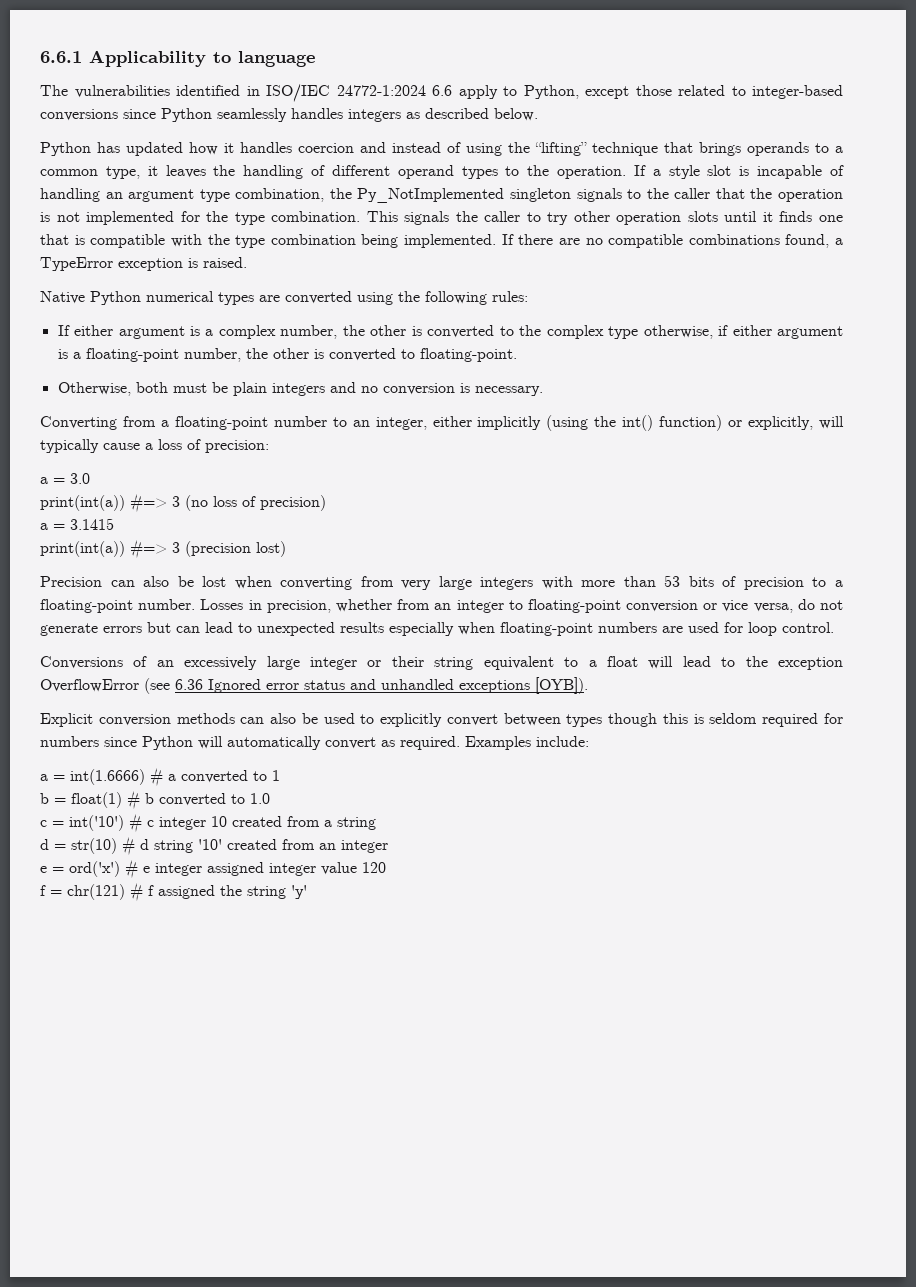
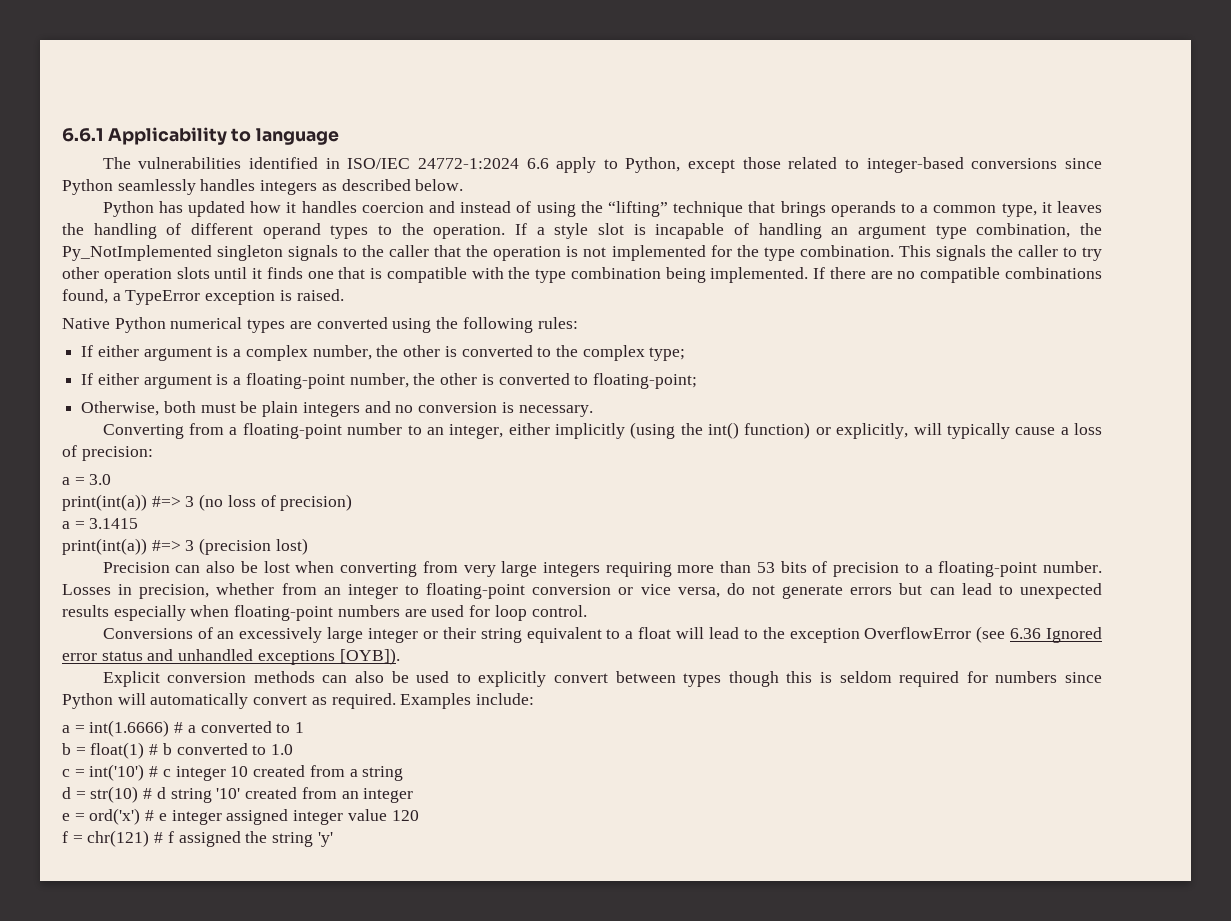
- If either argument is a complex number, the other is converted to the complex type otherwise, if either argument is a floating-point number, the other is converted to floating-point.
+ If either argument is a complex number, the other is converted to the complex type;
+ If either argument is a floating-point number, the other is converted to floating-point;
- Precision can also be lost when converting from very large integers with more than 53 bits of precision to a floating-point number.
+ Precision can also be lost when converting from very large integers requiring more than 53 bits of precision to a floating-point number.

